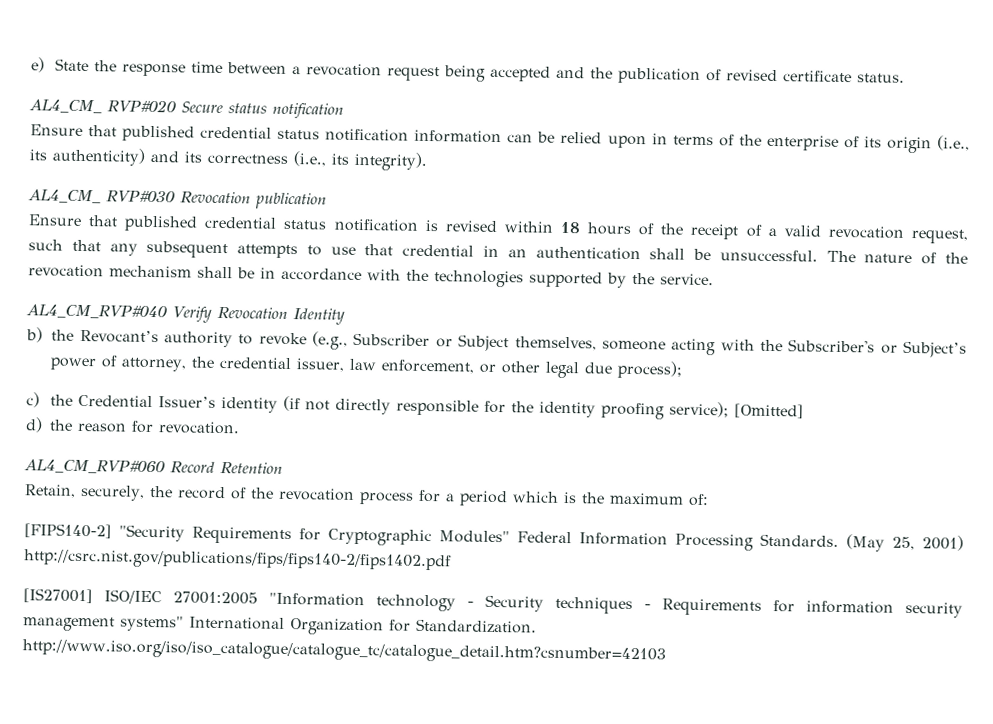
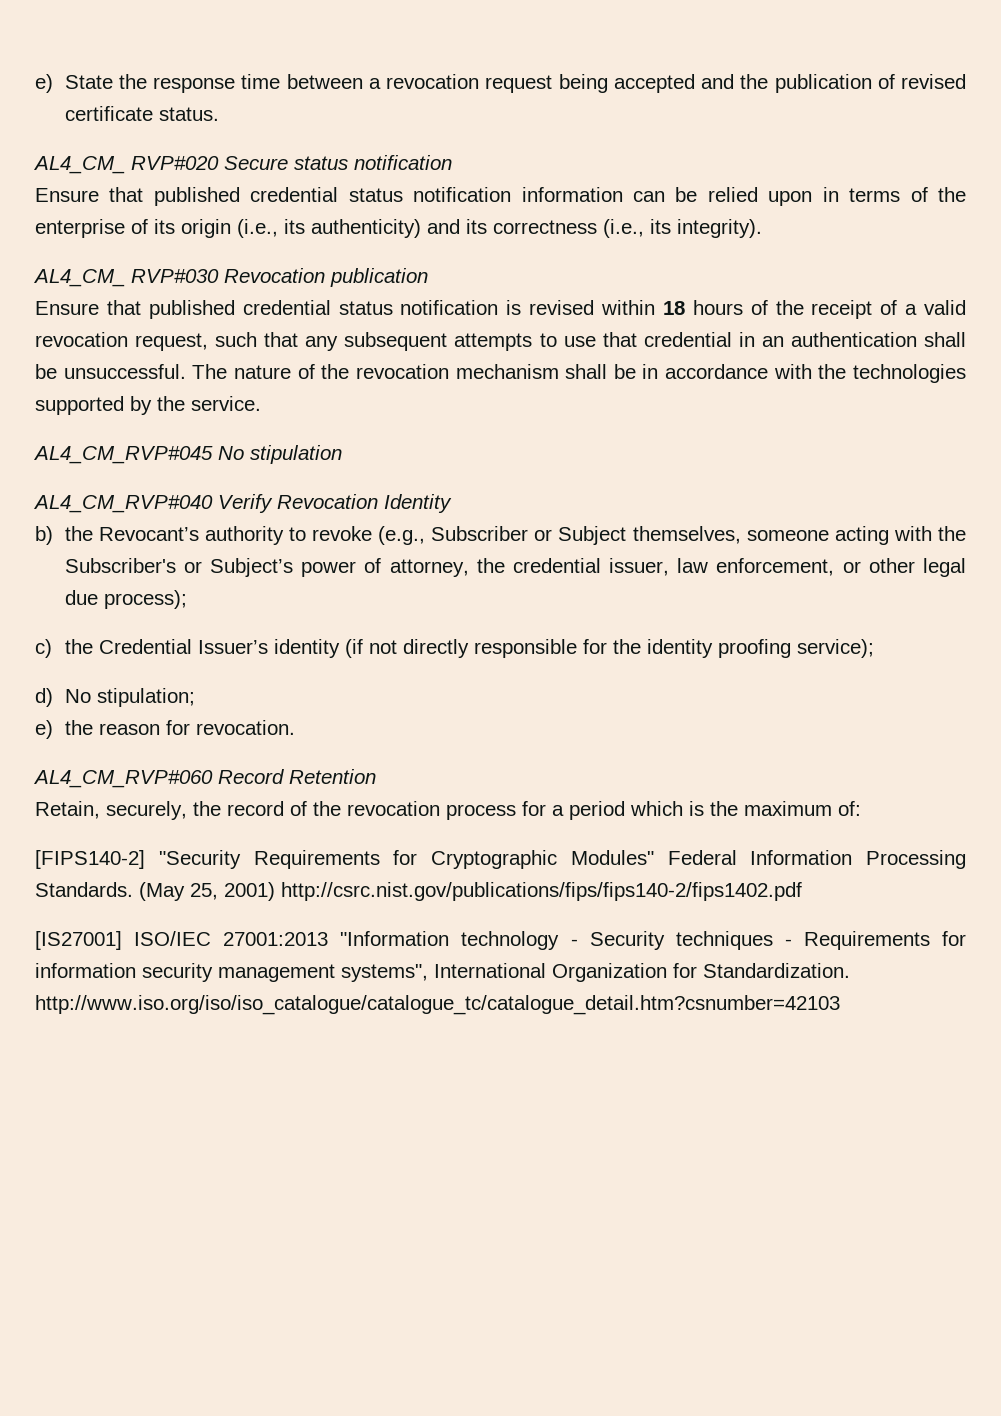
+ AL4_CM_RVP#045 No stipulation
- c) the Credential Issuer’s identity (if not directly responsible for the identity proofing service); [Omitted]
- d) the reason for revocation.
+ c) the Credential Issuer’s identity (if not directly responsible for the identity proofing service);
+ d) No stipulation;
+ e) the reason for revocation.
- [IS27001] ISO/IEC 27001:2005 "Information technology - Security techniques - Requirements for information security management systems" International Organization for Standardization. http://www.iso.org/iso/iso_catalogue/catalogue_tc/catalogue_detail.htm?csnumber=42103
+ [IS27001] ISO/IEC 27001:2013 "Information technology - Security techniques - Requirements for information security management systems", International Organization for Standardization. http://www.iso.org/iso/iso_catalogue/catalogue_tc/catalogue_detail.htm?csnumber=42103

